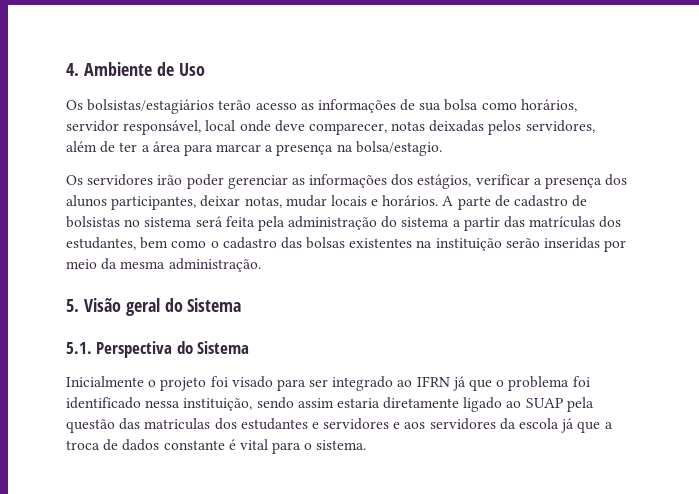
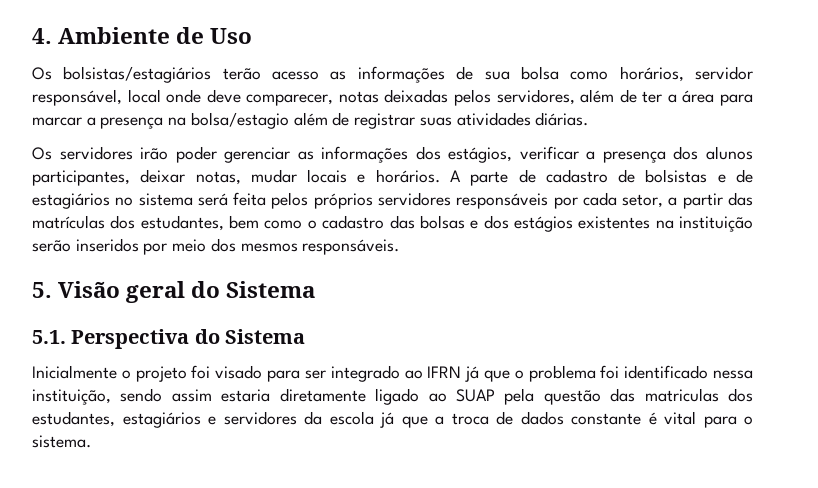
- Os bolsistas/estagiários terão acesso as informações de sua bolsa como horários, servidor responsável, local onde deve comparecer, notas deixadas pelos servidores, além de ter a área para marcar a presença na bolsa/estagio.
+ Os bolsistas/estagiários terão acesso as informações de sua bolsa como horários, servidor responsável, local onde deve comparecer, notas deixadas pelos servidores, além de ter a área para marcar a presença na bolsa/estagio além de registrar suas atividades diárias.
- A parte de cadastro de bolsistas no sistema será feita pela administração do sistema a partir das matrículas dos estudantes, bem como o cadastro das bolsas existentes na instituição serão inseridas por meio da mesma administração.
+ A parte de cadastro de bolsistas e de estagiários no sistema será feita pelos próprios servidores responsáveis por cada setor, a partir das matrículas dos estudantes, bem como o cadastro das bolsas e dos estágios existentes na instituição serão inseridos por meio dos mesmos responsáveis.
- Inicialmente o projeto foi visado para ser integrado ao IFRN já que o problema foi identificado nessa instituição, sendo assim estaria diretamente ligado ao SUAP pela questão das matriculas dos estudantes e servidores e aos servidores da escola já que a troca de dados constante é vital para o sistema.
+ Inicialmente o projeto foi visado para ser integrado ao IFRN já que o problema foi identificado nessa instituição, sendo assim estaria diretamente ligado ao SUAP pela questão das matriculas dos estudantes, estagiários e servidores da escola já que a troca de dados constante é vital para o sistema.

